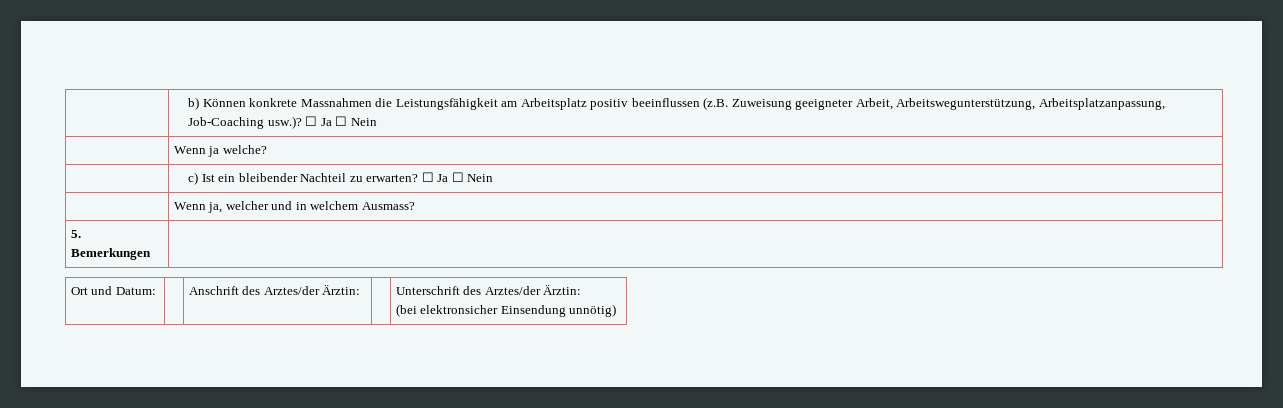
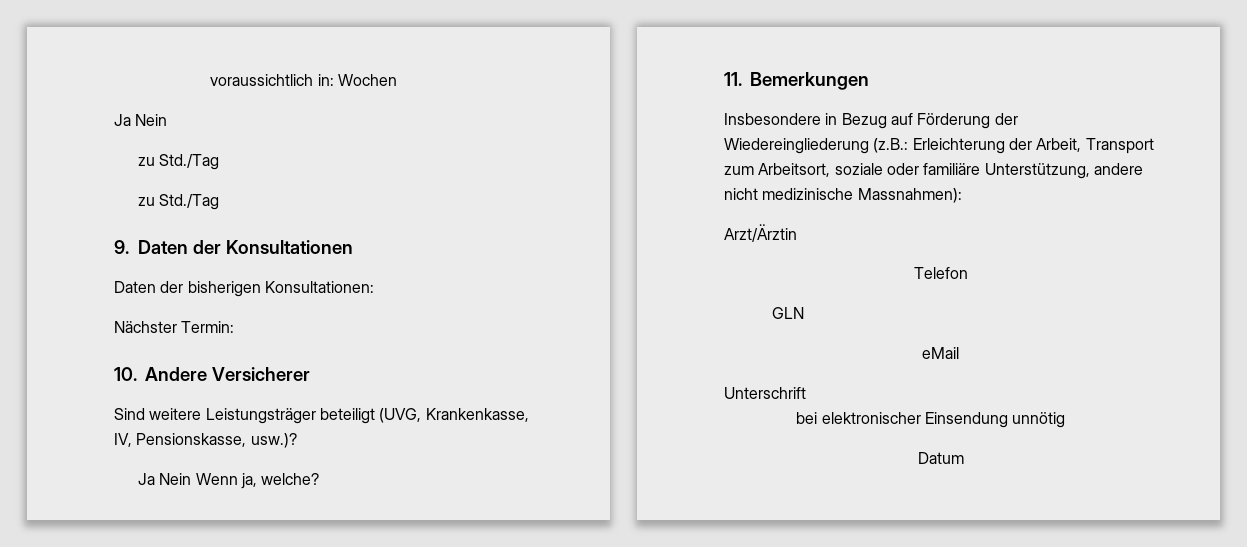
- | b) Können konkrete Massnahmen die Leistungsfähigkeit am Arbeitsplatz positiv beeinflussen (z.B. Zuweisung geeigneter Arbeit, Arbeitswegunterstützung, Arbeitsplatzanpassung, Job-Coaching usw.)? ☐ Ja ☐ Nein
- | Wenn ja welche?
- | c) Ist ein bleibender Nachteil zu erwarten? ☐ Ja ☐ Nein
- | Wenn ja, welcher und in welchem Ausmass?
- 5. Bemerkungen |
- Ort und Datum: | | Anschrift des Arztes/der Ärztin: | | Unterschrift des Arztes/der Ärztin:
- (bei elektronsicher Einsendung unnötig)
+ voraussichtlich in: Wochen
+ Ja Nein
+ zu Std./Tag
+ zu Std./Tag
+ 9. Daten der Konsultationen
+ Daten der bisherigen Konsultationen:
+ Nächster Termin:
+ 10. Andere Versicherer
+ Sind weitere Leistungsträger beteiligt (UVG, Krankenkasse, IV, Pensionskasse, usw.)?
+ Ja Nein Wenn ja, welche?
+ 11. Bemerkungen
+ Insbesondere in Bezug auf Förderung der Wiedereingliederung (z.B.: Erleichterung der Arbeit, Transport zum Arbeitsort, soziale oder familiäre Unterstützung, andere nicht medizinische Massnahmen):
+ Arzt/Ärztin
+ Telefon
+ GLN
+ eMail
+ Unterschrift
+ bei elektronischer Einsendung unnötig
+ Datum

